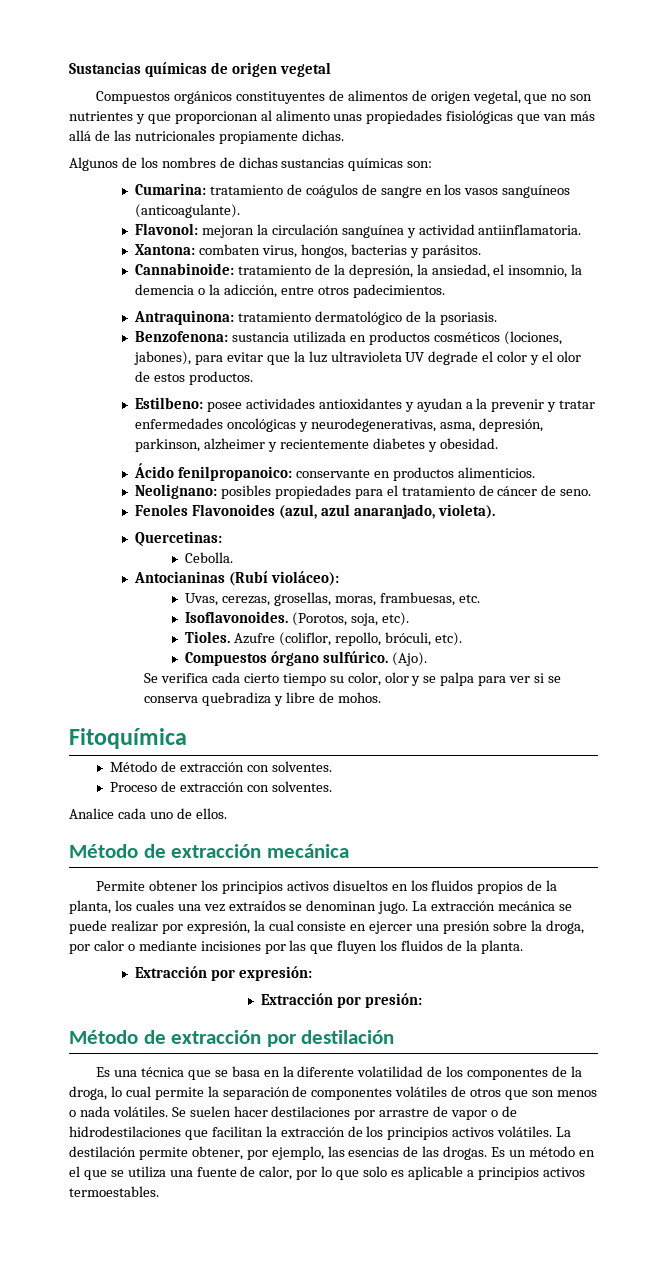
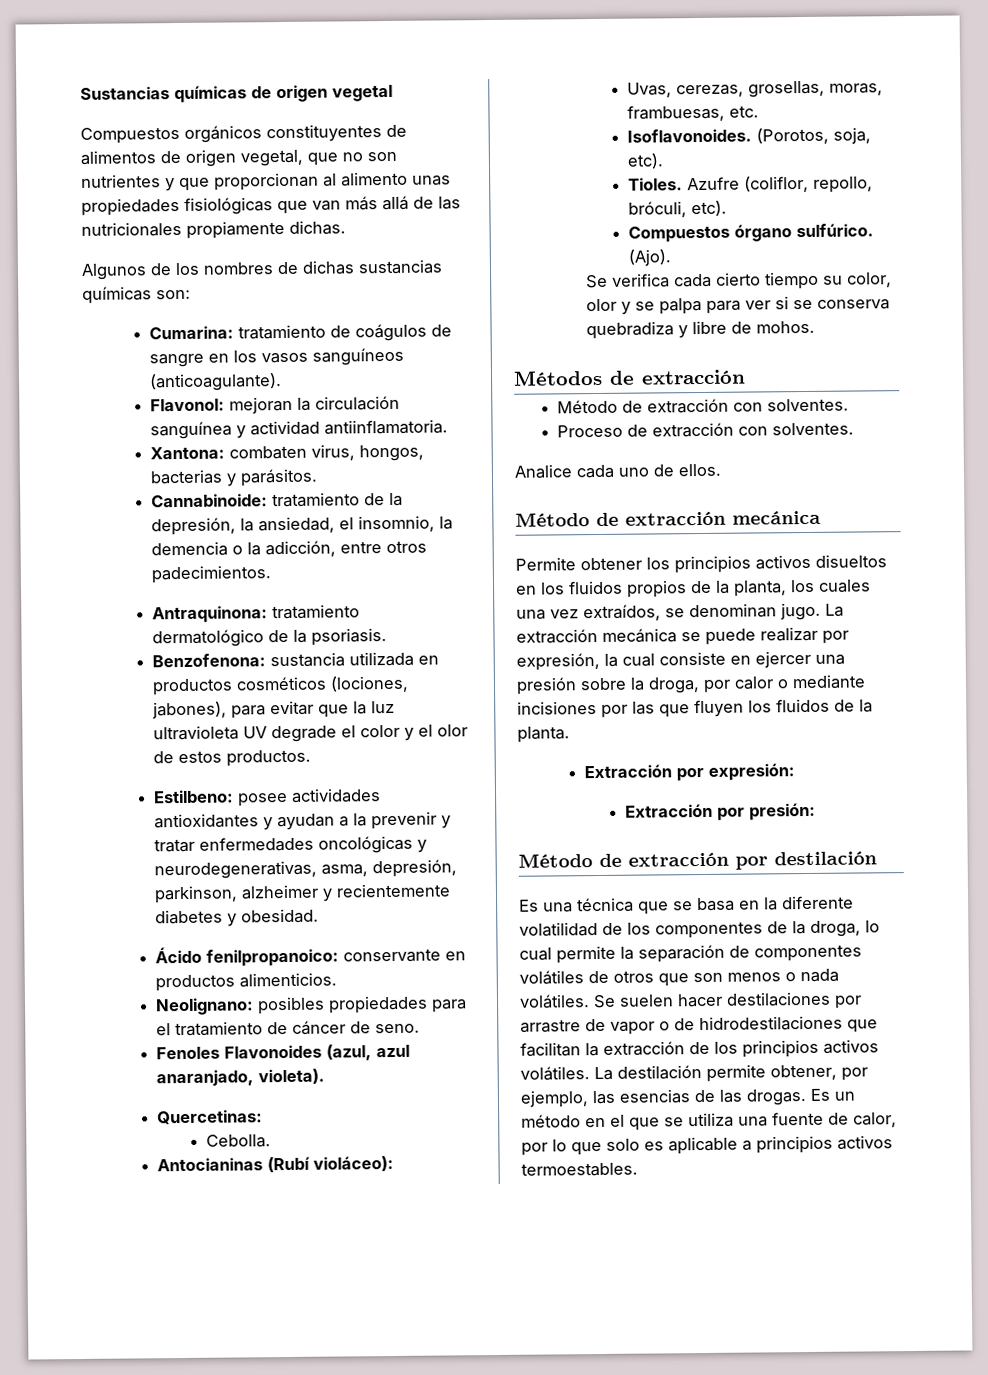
- Fitoquímica
+ Métodos de extracción
- Permite obtener los principios activos disueltos en los fluidos propios de la planta, los cuales una vez extraídos se denominan jugo.
+ Permite obtener los principios activos disueltos en los fluidos propios de la planta, los cuales una vez extraídos, se denominan jugo.

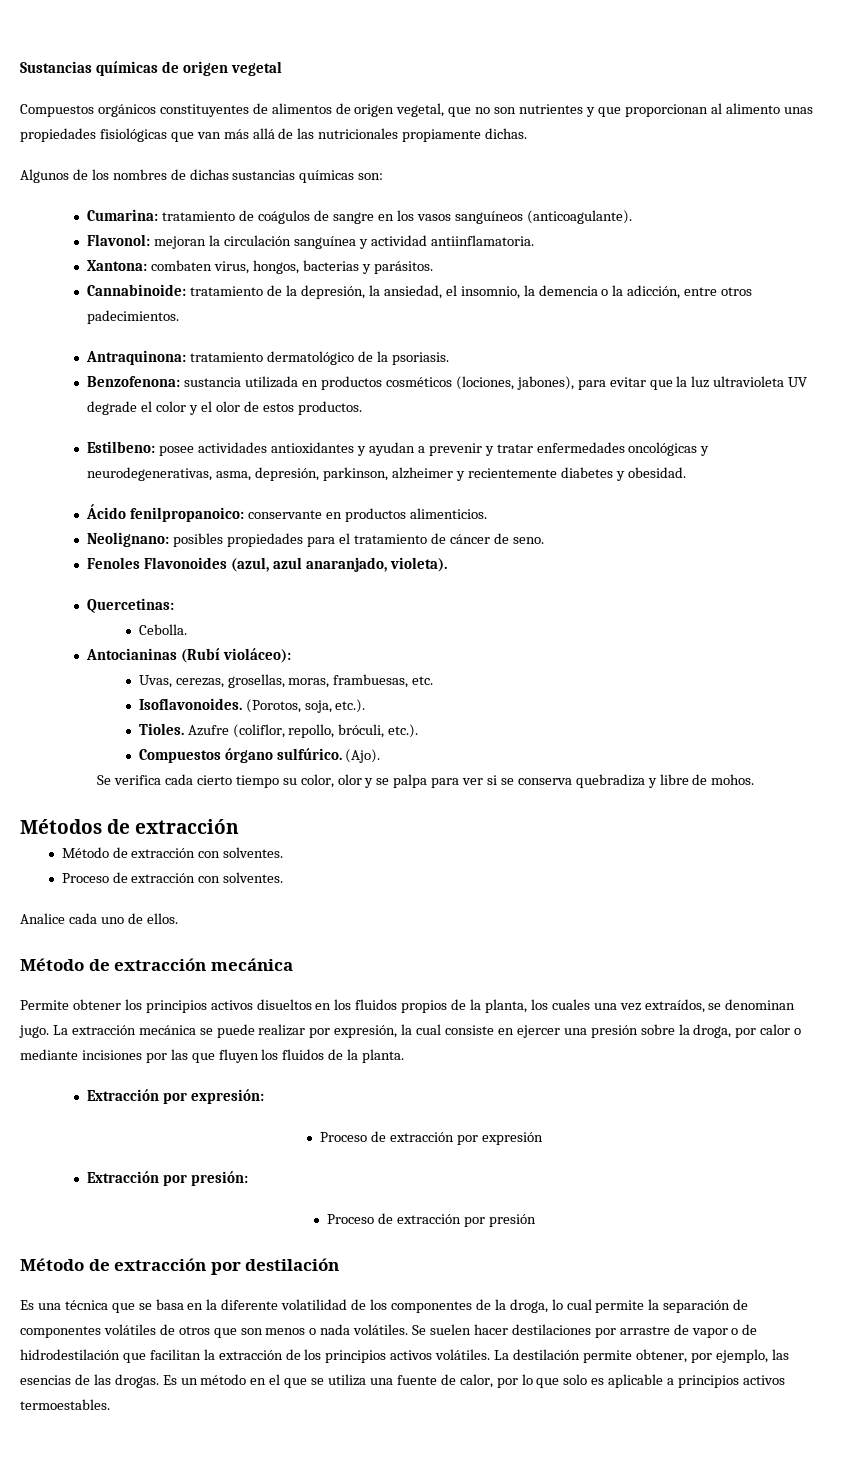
- Estilbeno: posee actividades antioxidantes y ayudan a la prevenir y tratar enfermedades oncológicas y neurodegenerativas, asma, depresión, parkinson, alzheimer y recientemente diabetes y obesidad.
+ Estilbeno: posee actividades antioxidantes y ayudan a prevenir y tratar enfermedades oncológicas y neurodegenerativas, asma, depresión, parkinson, alzheimer y recientemente diabetes y obesidad.
- (Porotos, soja, etc).
+ (Porotos, soja, etc.).
- Azufre (coliflor, repollo, bróculi, etc).
+ Azufre (coliflor, repollo, bróculi, etc.).
+ Proceso de extracción por expresión
  Extracción por presión:
+ Proceso de extracción por presión
- Se suelen hacer destilaciones por arrastre de vapor o de hidrodestilaciones que facilitan la extracción de los principios activos volátiles.
+ Se suelen hacer destilaciones por arrastre de vapor o de hidrodestilación que facilitan la extracción de los principios activos volátiles.

